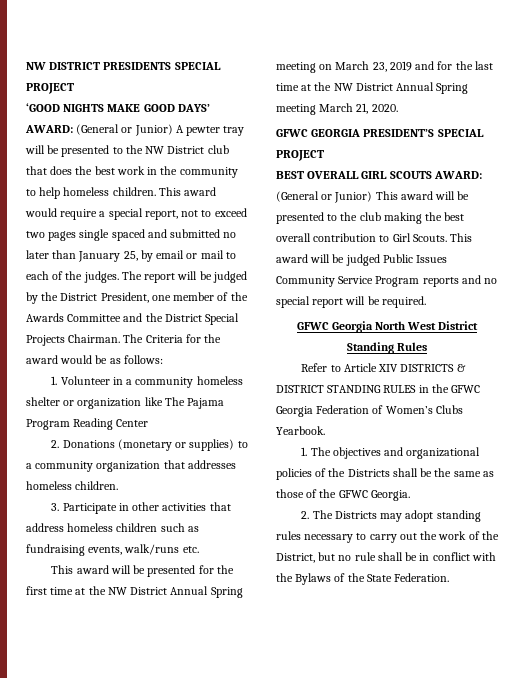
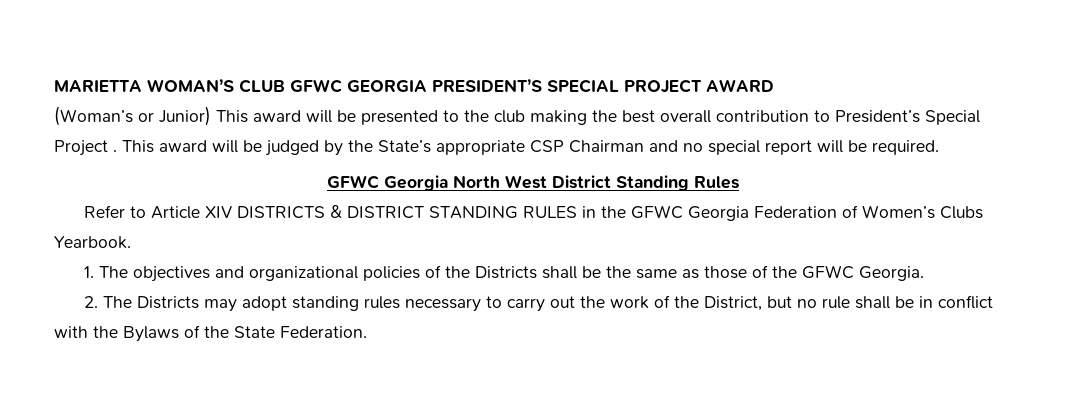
- NW DISTRICT PRESIDENTS SPECIAL PROJECT
- ‘GOOD NIGHTS MAKE GOOD DAYS’ AWARD: (General or Junior) A pewter tray will be presented to the NW District club that does the best work in the community to help homeless children. This award would require a special report, not to exceed two pages single spaced and submitted no later than January 25, by email or mail to each of the judges. The report will be judged by the District President, one member of the Awards Committee and the District Special Projects Chairman. The Criteria for the award would be as follows:
- 1. Volunteer in a community homeless shelter or organization like The Pajama Program Reading Center
- 2. Donations (monetary or supplies) to a community organization that addresses homeless children.
- 3. Participate in other activities that address homeless children such as fundraising events, walk/runs etc.
- This award will be presented for the first time at the NW District Annual Spring meeting on March 23, 2019 and for the last time at the NW District Annual Spring meeting March 21, 2020.
- GFWC GEORGIA PRESIDENT’S SPECIAL PROJECT
- BEST OVERALL GIRL SCOUTS AWARD: (General or Junior) This award will be presented to the club making the best overall contribution to Girl Scouts.
+ MARIETTA WOMAN’S CLUB GFWC GEORGIA PRESIDENT’S SPECIAL PROJECT AWARD
+ (Woman’s or Junior) This award will be presented to the club making the best overall contribution to President’s Special Project .
- This award will be judged Public Issues Community Service Program reports and no special report will be required.
+ This award will be judged by the State’s appropriate CSP Chairman and no special report will be required.

